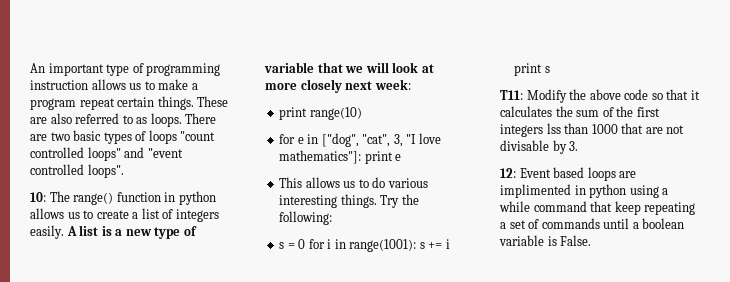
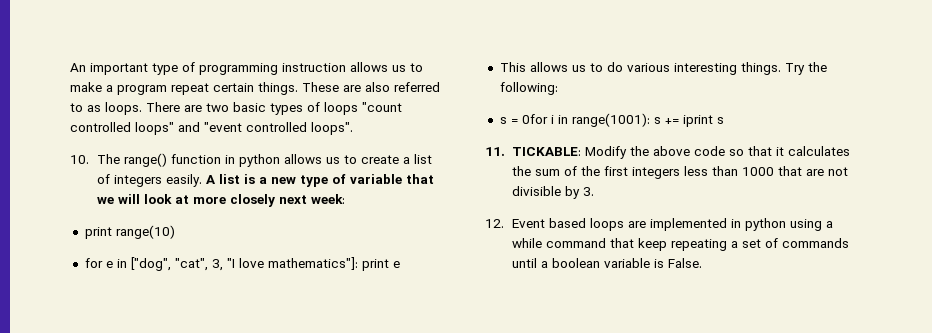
- 10: The range() function in python allows us to create a list of integers easily.
+ 10. The range() function in python allows us to create a list of integers easily.
- s = 0 for i in range(1001): s += i print s
+ s = 0for i in range(1001): s += iprint s
- T11: Modify the above code so that it calculates the sum of the first integers lss than 1000 that are not divisable by 3.
+ 11. TICKABLE: Modify the above code so that it calculates the sum of the first integers less than 1000 that are not divisible by 3.
- 12: Event based loops are implimented in python using a while command that keep repeating a set of commands until a boolean variable is False.
+ 12. Event based loops are implemented in python using a while command that keep repeating a set of commands until a boolean variable is False.

